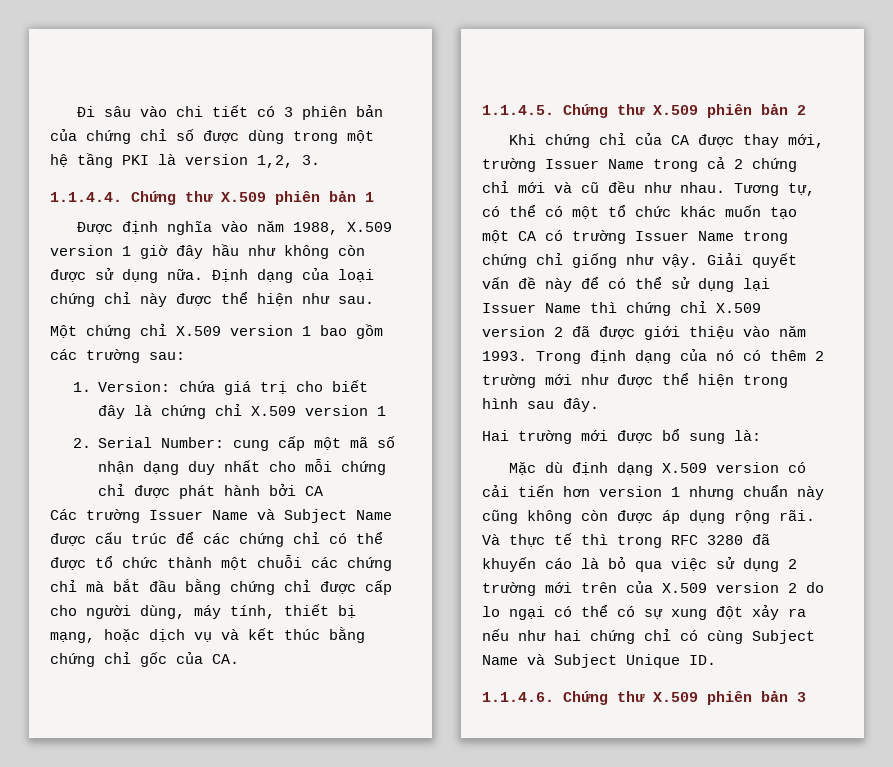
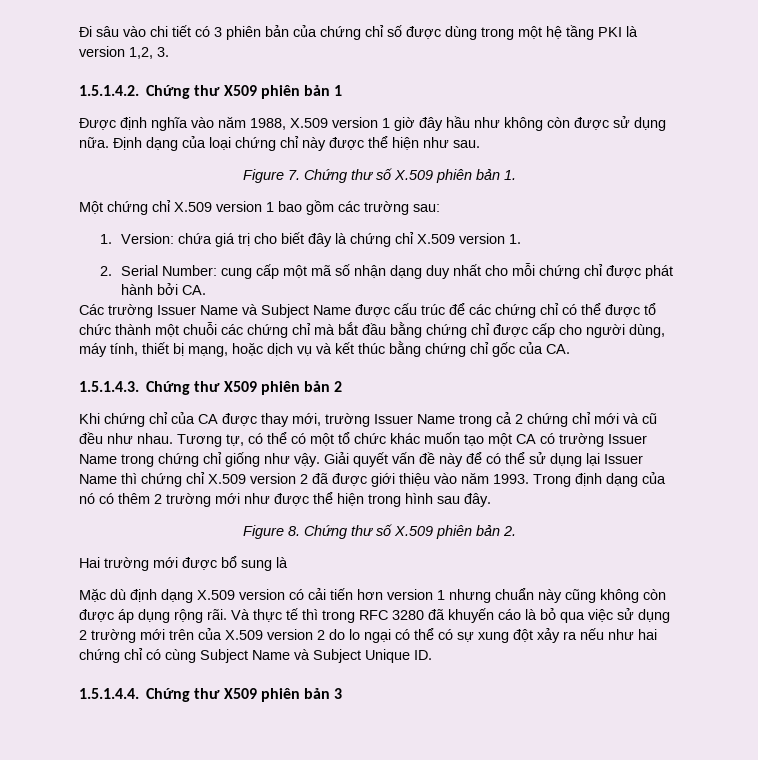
- 1.1.4.4. Chứng thư X.509 phiên bản 1
+ 1.5.1.4.2. Chứng thư X509 phiên bản 1
+ Figure 7. Chứng thư số X.509 phiên bản 1.
- 1. Version: chứa giá trị cho biết đây là chứng chỉ X.509 version 1
+ 1. Version: chứa giá trị cho biết đây là chứng chỉ X.509 version 1.
- 2. Serial Number: cung cấp một mã số nhận dạng duy nhất cho mỗi chứng chỉ được phát hành bởi CA
+ 2. Serial Number: cung cấp một mã số nhận dạng duy nhất cho mỗi chứng chỉ được phát hành bởi CA.
- 1.1.4.5. Chứng thư X.509 phiên bản 2
+ 1.5.1.4.3. Chứng thư X509 phiên bản 2
+ Figure 8. Chứng thư số X.509 phiên bản 2.
- Hai trường mới được bổ sung là:
+ Hai trường mới được bổ sung là
- 1.1.4.6. Chứng thư X.509 phiên bản 3
+ 1.5.1.4.4. Chứng thư X509 phiên bản 3

